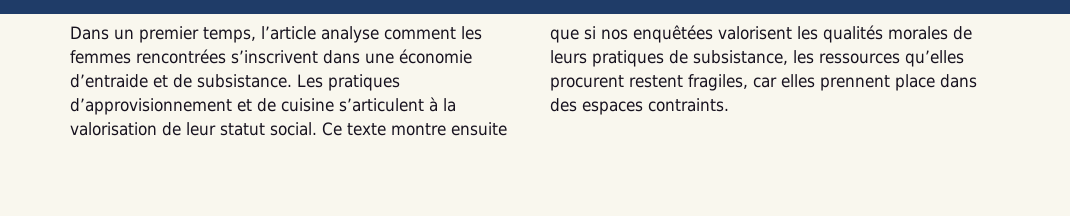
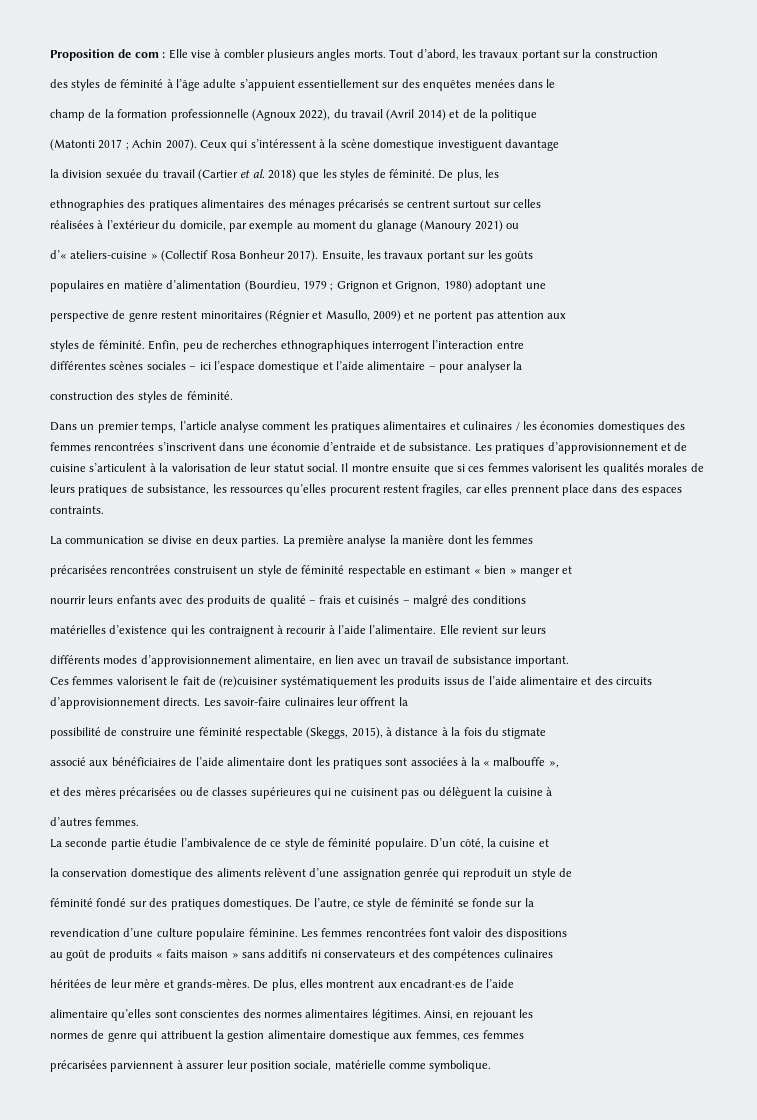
+ Proposition de com : Elle vise à combler plusieurs angles morts. Tout d’abord, les travaux portant sur la construction
+ des styles de féminité à l’âge adulte s’appuient essentiellement sur des enquêtes menées dans le
+ champ de la formation professionnelle (Agnoux 2022), du travail (Avril 2014) et de la politique
+ (Matonti 2017 ; Achin 2007). Ceux qui s’intéressent à la scène domestique investiguent davantage
+ la division sexuée du travail (Cartier et al. 2018) que les styles de féminité. De plus, les
+ ethnographies des pratiques alimentaires des ménages précarisés se centrent surtout sur celles
+ réalisées à l’extérieur du domicile, par exemple au moment du glanage (Manoury 2021) ou
+ d’« ateliers-cuisine » (Collectif Rosa Bonheur 2017). Ensuite, les travaux portant sur les goûts
+ populaires en matière d’alimentation (Bourdieu, 1979 ; Grignon et Grignon, 1980) adoptant une
+ perspective de genre restent minoritaires (Régnier et Masullo, 2009) et ne portent pas attention aux
+ styles de féminité. Enfin, peu de recherches ethnographiques interrogent l’interaction entre
+ différentes scènes sociales – ici l’espace domestique et l’aide alimentaire – pour analyser la
+ construction des styles de féminité.
- Dans un premier temps, l’article analyse comment les femmes rencontrées s’inscrivent dans une économie d’entraide et de subsistance.
+ Dans un premier temps, l’article analyse comment les pratiques alimentaires et culinaires / les économies domestiques des femmes rencontrées s’inscrivent dans une économie d’entraide et de subsistance.
- Ce texte montre ensuite que si nos enquêtées valorisent les qualités morales de leurs pratiques de subsistance, les ressources qu’elles procurent restent fragiles, car elles prennent place dans des espaces contraints.
+ Il montre ensuite que si ces femmes valorisent les qualités morales de leurs pratiques de subsistance, les ressources qu’elles procurent restent fragiles, car elles prennent place dans des espaces contraints.
+ La communication se divise en deux parties. La première analyse la manière dont les femmes
+ précarisées rencontrées construisent un style de féminité respectable en estimant « bien » manger et
+ nourrir leurs enfants avec des produits de qualité – frais et cuisinés – malgré des conditions
+ matérielles d’existence qui les contraignent à recourir à l’aide l’alimentaire. Elle revient sur leurs
+ différents modes d’approvisionnement alimentaire, en lien avec un travail de subsistance important.
+ Ces femmes valorisent le fait de (re)cuisiner systématiquement les produits issus de l’aide alimentaire et des circuits d’approvisionnement directs. Les savoir-faire culinaires leur offrent la
+ possibilité de construire une féminité respectable (Skeggs, 2015), à distance à la fois du stigmate
+ associé aux bénéficiaires de l’aide alimentaire dont les pratiques sont associées à la « malbouffe »,
+ et des mères précarisées ou de classes supérieures qui ne cuisinent pas ou délèguent la cuisine à
+ d’autres femmes.
+ La seconde partie étudie l’ambivalence de ce style de féminité populaire. D’un côté, la cuisine et
+ la conservation domestique des aliments relèvent d’une assignation genrée qui reproduit un style de
+ féminité fondé sur des pratiques domestiques. De l’autre, ce style de féminité se fonde sur la
+ revendication d’une culture populaire féminine. Les femmes rencontrées font valoir des dispositions
+ au goût de produits « faits maison » sans additifs ni conservateurs et des compétences culinaires
+ héritées de leur mère et grands-mères. De plus, elles montrent aux encadrant·es de l’aide
+ alimentaire qu’elles sont conscientes des normes alimentaires légitimes. Ainsi, en rejouant les
+ normes de genre qui attribuent la gestion alimentaire domestique aux femmes, ces femmes
+ précarisées parviennent à assurer leur position sociale, matérielle comme symbolique.

